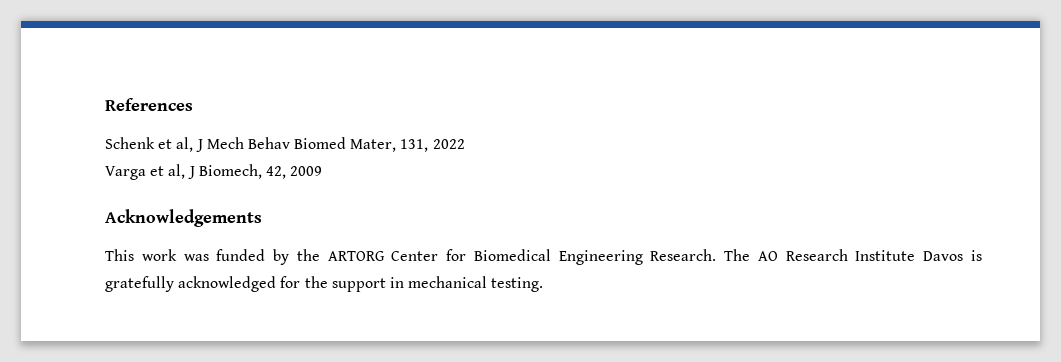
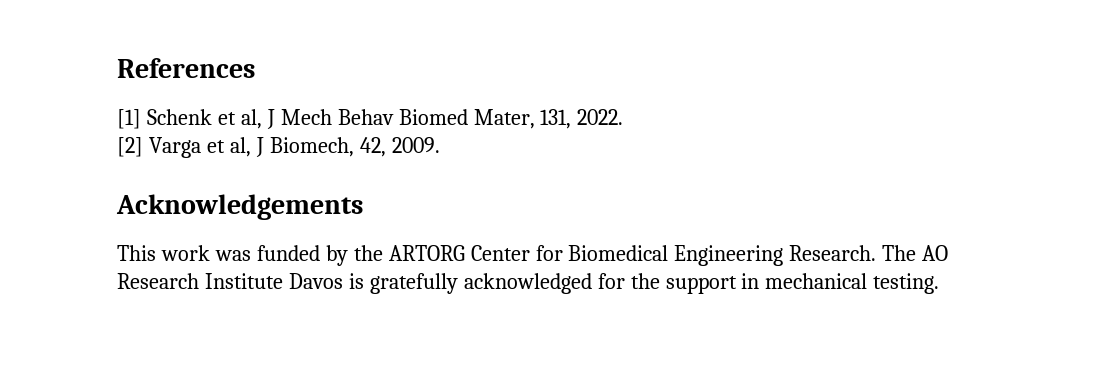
- Schenk et al, J Mech Behav Biomed Mater, 131, 2022
- Varga et al, J Biomech, 42, 2009
+ [1] Schenk et al, J Mech Behav Biomed Mater, 131, 2022.
+ [2] Varga et al, J Biomech, 42, 2009.

